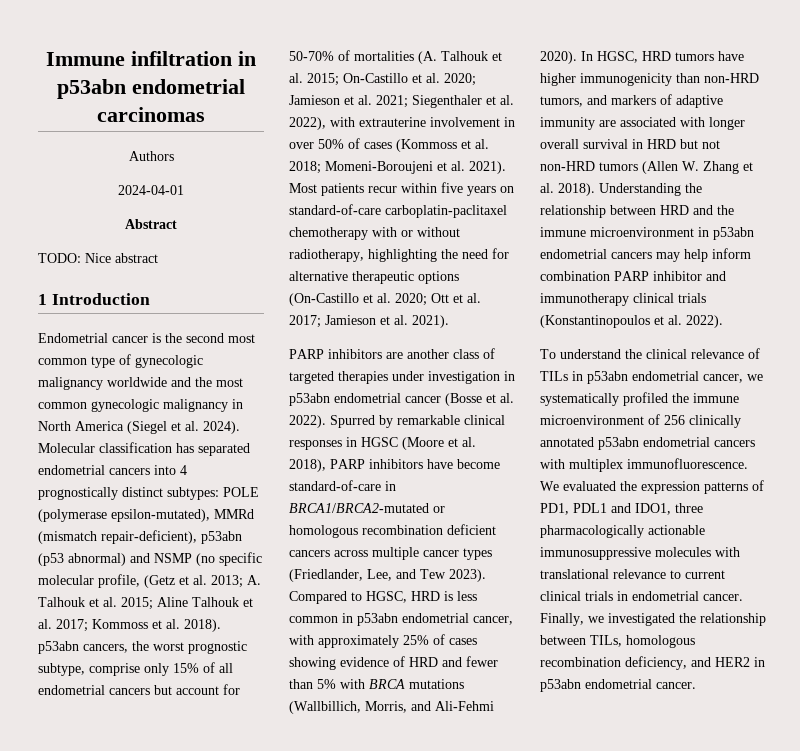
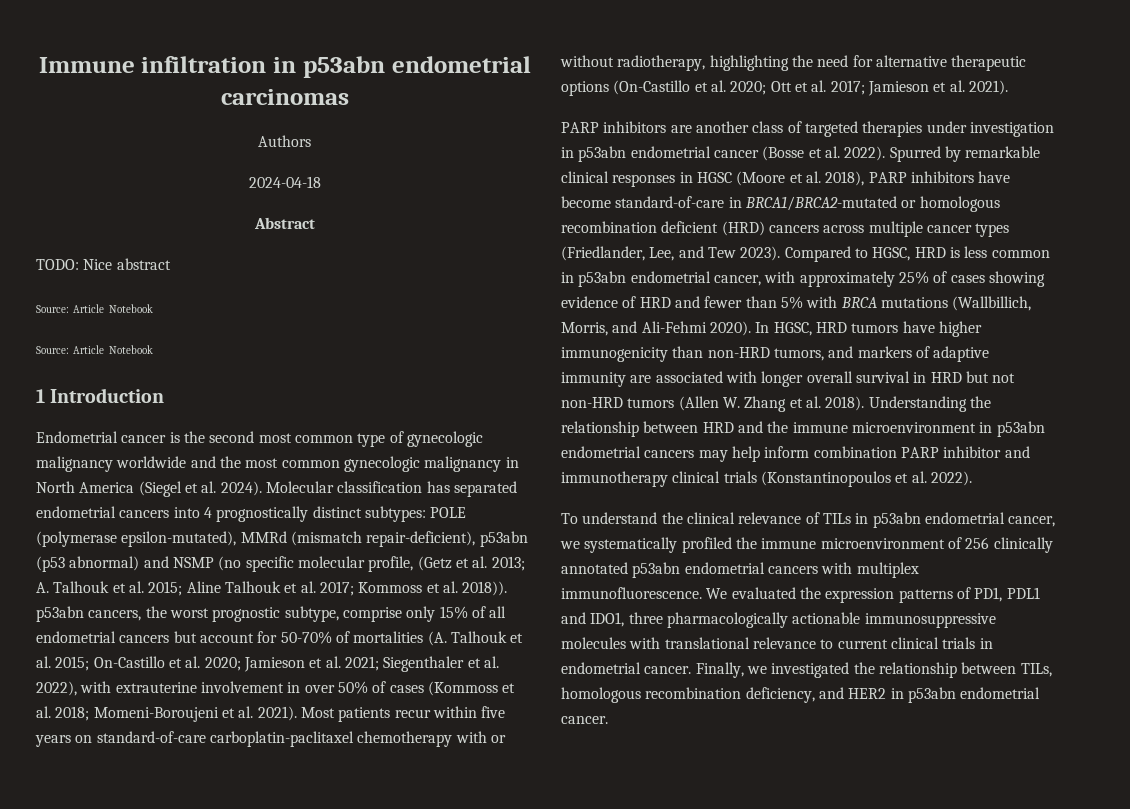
- 2024-04-01
+ 2024-04-18
  TODO: Nice abstract
+ Source: Article Notebook
+ Source: Article Notebook
- Kommoss et al. 2018). p53abn cancers, the worst prognostic subtype, comprise only 15% of all endometrial cancers but account for 50-70% of mortalities (A. Talhouk et al. 2015;
+ Kommoss et al. 2018)). p53abn cancers, the worst prognostic subtype, comprise only 15% of all endometrial cancers but account for 50-70% of mortalities (A. Talhouk et al. 2015;
- Spurred by remarkable clinical responses in HGSC (Moore et al. 2018), PARP inhibitors have become standard-of-care in BRCA1/BRCA2-mutated or homologous recombination deficient cancers across multiple cancer types (Friedlander, Lee, and Tew 2023).
+ Spurred by remarkable clinical responses in HGSC (Moore et al. 2018), PARP inhibitors have become standard-of-care in BRCA1/BRCA2-mutated or homologous recombination deficient (HRD) cancers across multiple cancer types (Friedlander, Lee, and Tew 2023).

